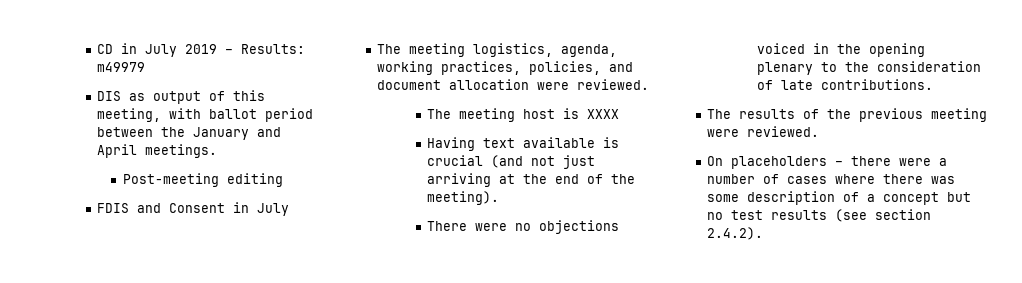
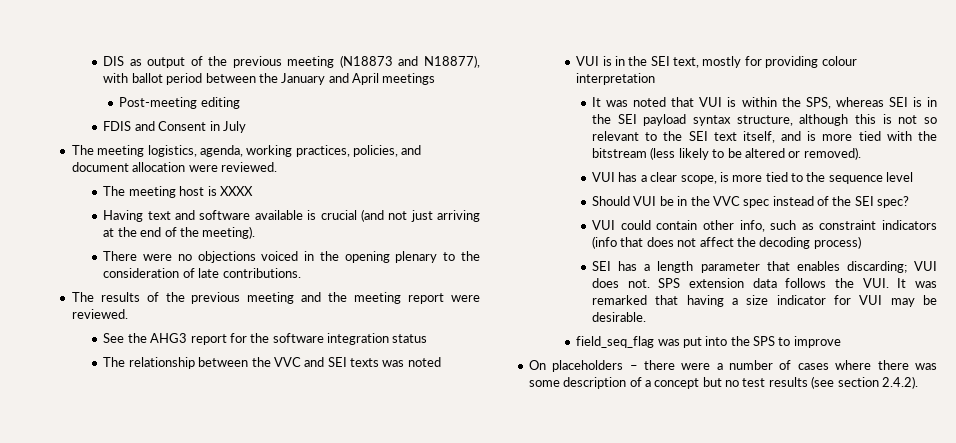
- CD in July 2019 – Results: m49979
- DIS as output of this meeting, with ballot period between the January and April meetings.
+ DIS as output of the previous meeting (N18873 and N18877), with ballot period between the January and April meetings
- Having text available is crucial (and not just arriving at the end of the meeting).
+ Having text and software available is crucial (and not just arriving at the end of the meeting).
- The results of the previous meeting were reviewed.
+ The results of the previous meeting and the meeting report were reviewed.
+ See the AHG3 report for the software integration status
+ The relationship between the VVC and SEI texts was noted
+ VUI is in the SEI text, mostly for providing colour interpretation
+ It was noted that VUI is within the SPS, whereas SEI is in the SEI payload syntax structure, although this is not so relevant to the SEI text itself, and is more tied with the bitstream (less likely to be altered or removed).
+ VUI has a clear scope, is more tied to the sequence level
+ Should VUI be in the VVC spec instead of the SEI spec?
+ VUI could contain other info, such as constraint indicators (info that does not affect the decoding process)
+ SEI has a length parameter that enables discarding; VUI does not. SPS extension data follows the VUI. It was remarked that having a size indicator for VUI may be desirable.
+ field_seq_flag was put into the SPS to improve

